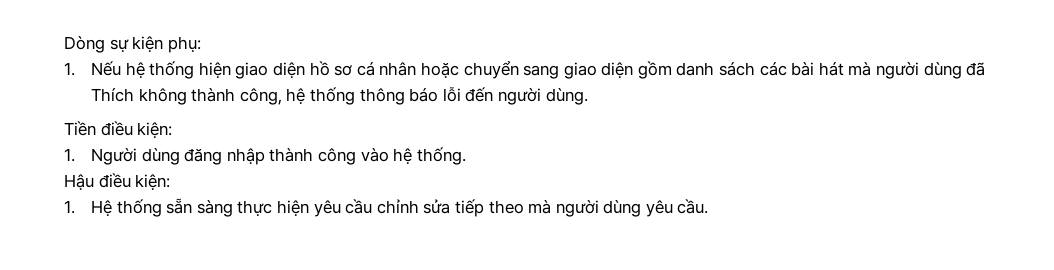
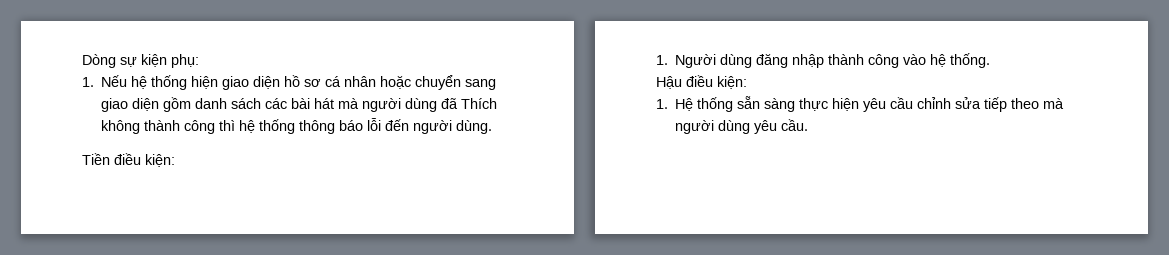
- 1. Nếu hệ thống hiện giao diện hồ sơ cá nhân hoặc chuyển sang giao diện gồm danh sách các bài hát mà người dùng đã Thích không thành công, hệ thống thông báo lỗi đến người dùng.
+ 1. Nếu hệ thống hiện giao diện hồ sơ cá nhân hoặc chuyển sang giao diện gồm danh sách các bài hát mà người dùng đã Thích không thành công thì hệ thống thông báo lỗi đến người dùng.

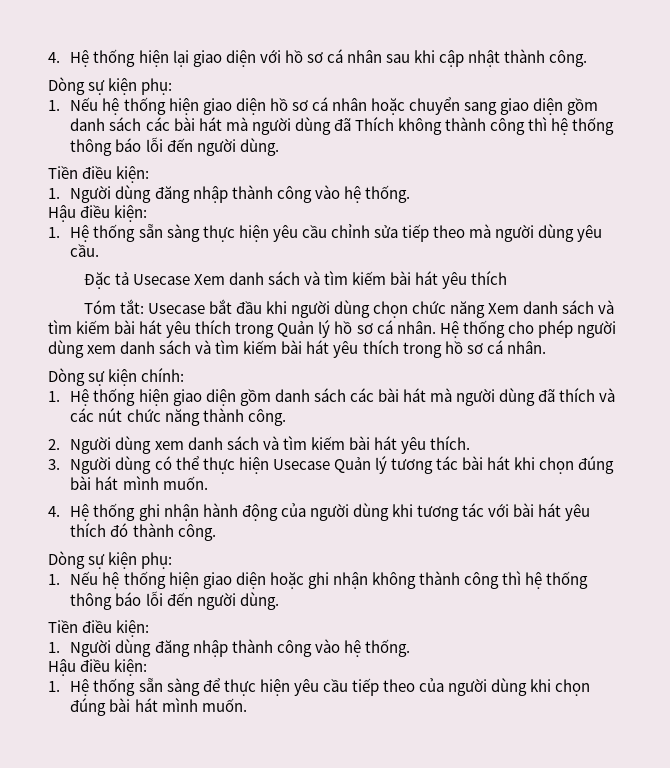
+ 4. Hệ thống hiện lại giao diện với hồ sơ cá nhân sau khi cập nhật thành công.
+ Đặc tả Usecase Xem danh sách và tìm kiếm bài hát yêu thích
+ Tóm tắt: Usecase bắt đầu khi người dùng chọn chức năng Xem danh sách và tìm kiếm bài hát yêu thích trong Quản lý hồ sơ cá nhân. Hệ thống cho phép người dùng xem danh sách và tìm kiếm bài hát yêu thích trong hồ sơ cá nhân.
+ Dòng sự kiện chính:
+ 1. Hệ thống hiện giao diện gồm danh sách các bài hát mà người dùng đã thích và các nút chức năng thành công.
+ 2. Người dùng xem danh sách và tìm kiếm bài hát yêu thích.
+ 3. Người dùng có thể thực hiện Usecase Quản lý tương tác bài hát khi chọn đúng bài hát mình muốn.
+ 4. Hệ thống ghi nhận hành động của người dùng khi tương tác với bài hát yêu thích đó thành công.
+ Dòng sự kiện phụ:
+ 1. Nếu hệ thống hiện giao diện hoặc ghi nhận không thành công thì hệ thống thông báo lỗi đến người dùng.
+ Tiền điều kiện:
+ 1. Người dùng đăng nhập thành công vào hệ thống.
+ Hậu điều kiện:
+ 1. Hệ thống sẵn sàng để thực hiện yêu cầu tiếp theo của người dùng khi chọn đúng bài hát mình muốn.

